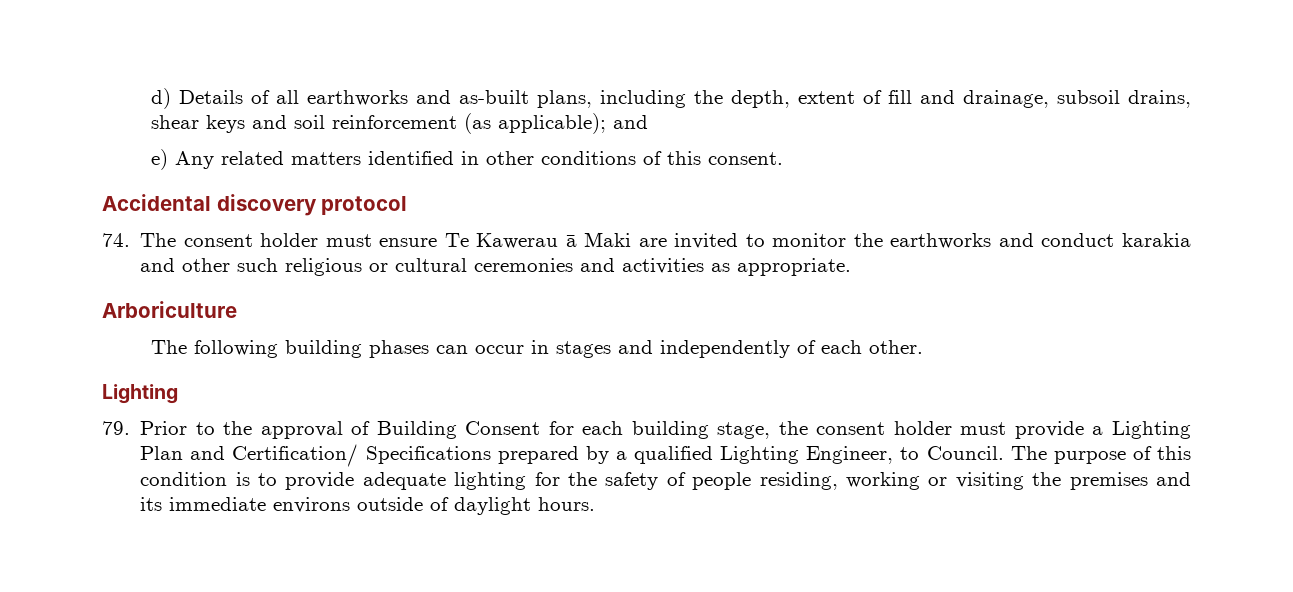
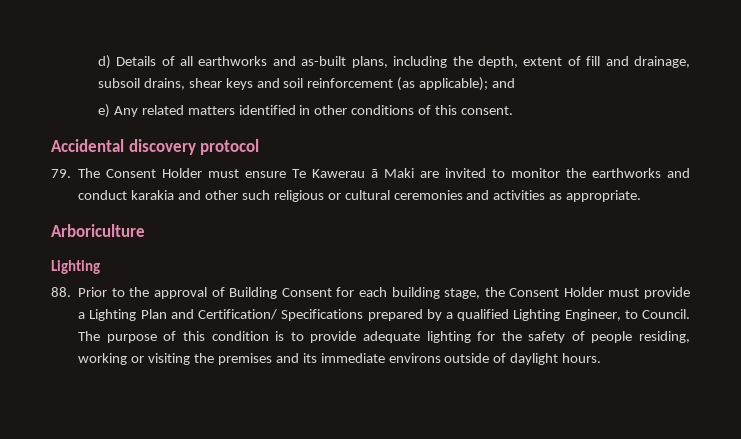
- 74. The consent holder must ensure Te Kawerau ā Maki are invited to monitor the earthworks and conduct karakia and other such religious or cultural ceremonies and activities as appropriate.
+ 79. The Consent Holder must ensure Te Kawerau ā Maki are invited to monitor the earthworks and conduct karakia and other such religious or cultural ceremonies and activities as appropriate.
- The following building phases can occur in stages and independently of each other.
- 79. Prior to the approval of Building Consent for each building stage, the consent holder must provide a Lighting Plan and Certification/ Specifications prepared by a qualified Lighting Engineer, to Council.
+ 88. Prior to the approval of Building Consent for each building stage, the Consent Holder must provide a Lighting Plan and Certification/ Specifications prepared by a qualified Lighting Engineer, to Council.

